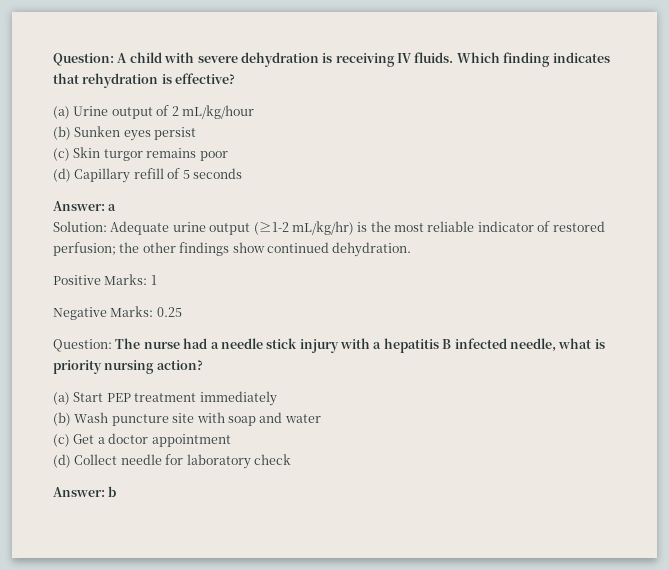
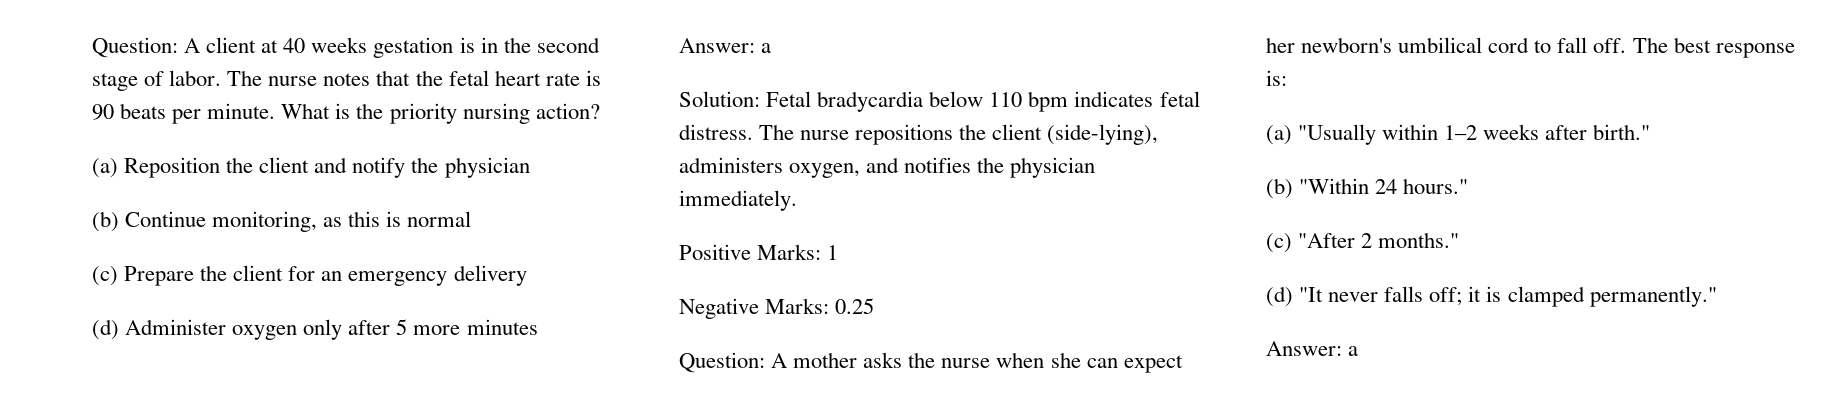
- Question: A child with severe dehydration is receiving IV fluids. Which finding indicates that rehydration is effective?
- (a) Urine output of 2 mL/kg/hour
- (b) Sunken eyes persist
- (c) Skin turgor remains poor
- (d) Capillary refill of 5 seconds
+ Question: A client at 40 weeks gestation is in the second stage of labor. The nurse notes that the fetal heart rate is 90 beats per minute. What is the priority nursing action?
+ (a) Reposition the client and notify the physician
+ (b) Continue monitoring, as this is normal
+ (c) Prepare the client for an emergency delivery
+ (d) Administer oxygen only after 5 more minutes
  Answer: a
- Solution: Adequate urine output (≥1-2 mL/kg/hr) is the most reliable indicator of restored perfusion; the other findings show continued dehydration.
+ Solution: Fetal bradycardia below 110 bpm indicates fetal distress. The nurse repositions the client (side-lying), administers oxygen, and notifies the physician immediately.
- Question: The nurse had a needle stick injury with a hepatitis B infected needle, what is priority nursing action?
- (a) Start PEP treatment immediately
- (b) Wash puncture site with soap and water
- (c) Get a doctor appointment
- (d) Collect needle for laboratory check
- Answer: b
+ Question: A mother asks the nurse when she can expect her newborn's umbilical cord to fall off. The best response is:
+ (a) "Usually within 1–2 weeks after birth."
+ (b) "Within 24 hours."
+ (c) "After 2 months."
+ (d) "It never falls off; it is clamped permanently."
+ Answer: a

